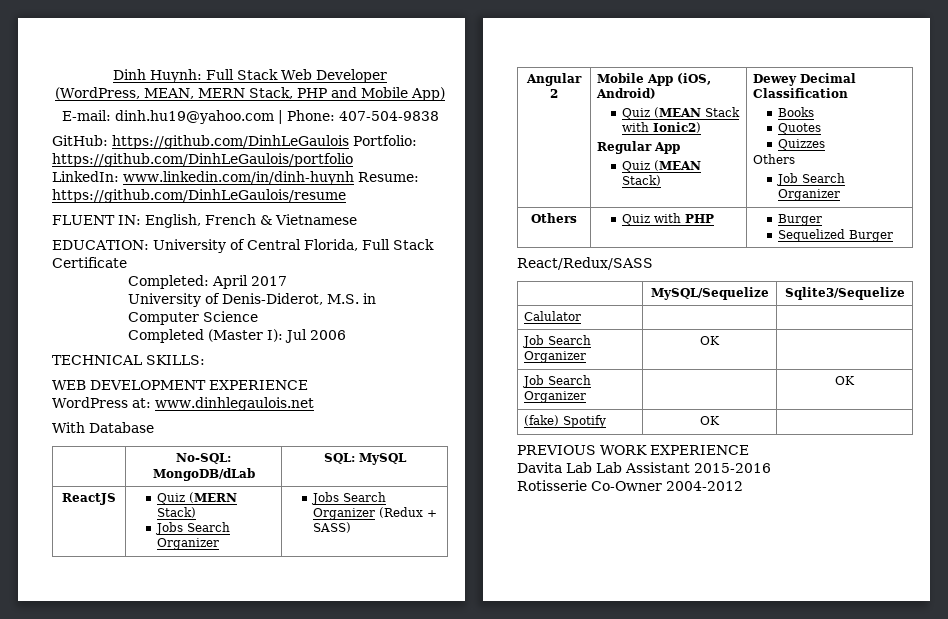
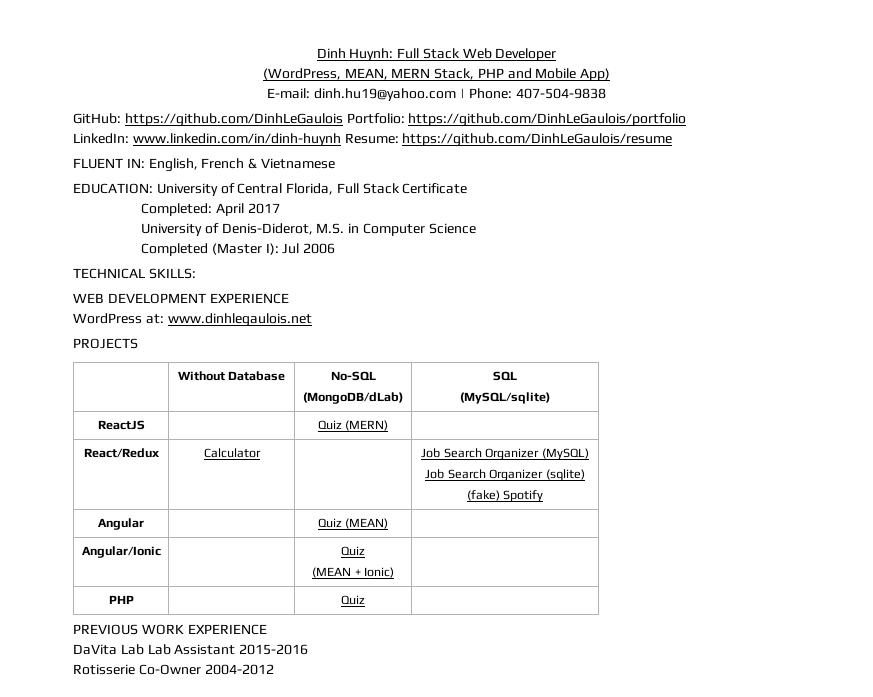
- With Database
- | No-SQL: MongoDB/dLab | SQL: MySQL
- ReactJS | Quiz (MERN Stack)
- Jobs Search Organizer | Jobs Search Organizer (Redux + SASS)
- Angular 2 | Mobile App (iOS, Android)
- Quiz (MEAN Stack with Ionic2)
- Regular App
- Quiz (MEAN Stack) | Dewey Decimal Classification
- Books
- Quotes
- Quizzes
- Others
- Job Search Organizer
- Others | Quiz with PHP | Burger
- Sequelized Burger
- React/Redux/SASS
- | MySQL/Sequelize | Sqlite3/Sequelize
- Calulator | |
- Job Search Organizer | OK |
- Job Search Organizer | | OK
- (fake) Spotify | OK |
+ PROJECTS
+ | Without Database | No-SQL
+ (MongoDB/dLab) | SQL
+ (MySQL/sqlite)
+ ReactJS | | Quiz (MERN) |
+ React/Redux | Calculator | | Job Search Organizer (MySQL)
+ Job Search Organizer (sqlite)
+ (fake) Spotify
+ Angular | | Quiz (MEAN) |
+ Angular/Ionic | | Quiz
+ (MEAN + Ionic) |
+ PHP | | Quiz |
- Davita Lab Lab Assistant 2015-2016
+ DaVita Lab Lab Assistant 2015-2016

